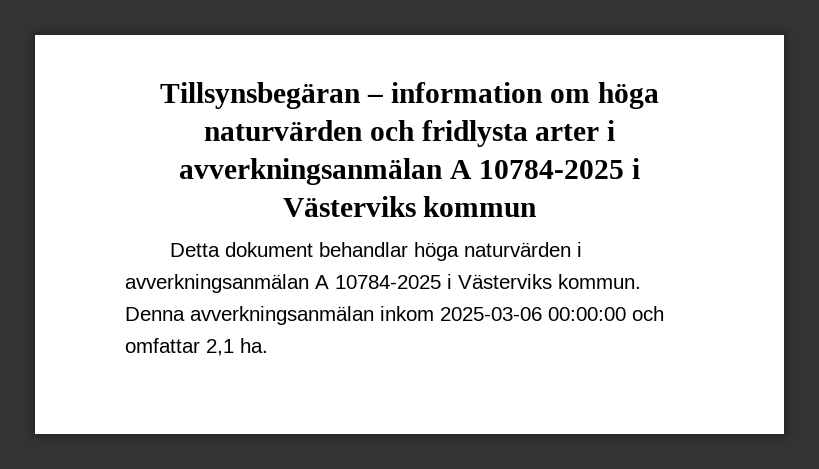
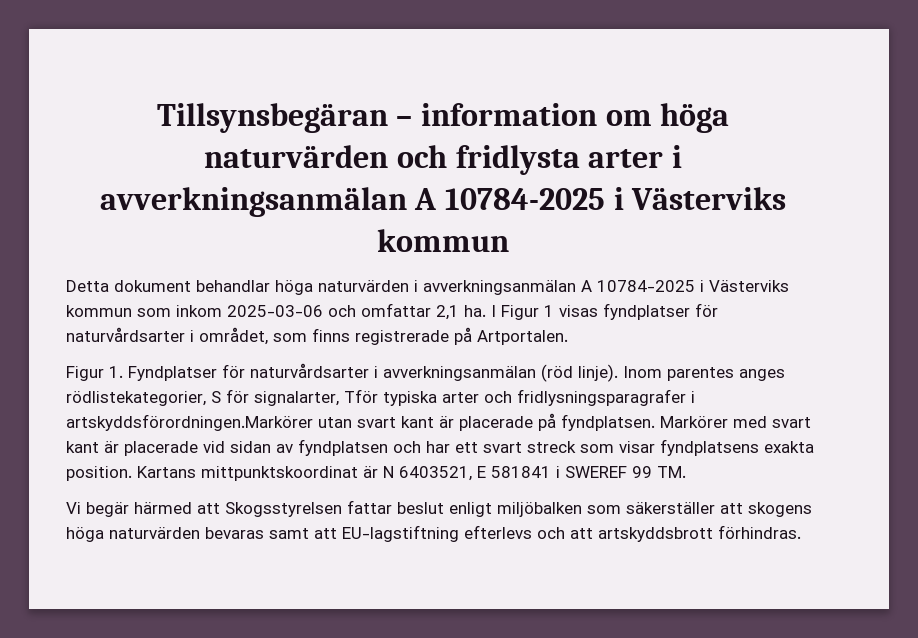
- Detta dokument behandlar höga naturvärden i avverkningsanmälan A 10784-2025 i Västerviks kommun. Denna avverkningsanmälan inkom 2025-03-06 00:00:00 och omfattar 2,1 ha.
+ Detta dokument behandlar höga naturvärden i avverkningsanmälan A 10784-2025 i Västerviks kommun som inkom 2025-03-06 och omfattar 2,1 ha.
+ I Figur 1 visas fyndplatser för naturvårdsarter i området, som finns registrerade på Artportalen.
+ Figur 1. Fyndplatser för naturvårdsarter i avverkningsanmälan (röd linje). Inom parentes anges rödlistekategorier, S för signalarter, Tför typiska arter och fridlysningsparagrafer i artskyddsförordningen.Markörer utan svart kant är placerade på fyndplatsen. Markörer med svart kant är placerade vid sidan av fyndplatsen och har ett svart streck som visar fyndplatsens exakta position. Kartans mittpunktskoordinat är N 6403521, E 581841 i SWEREF 99 TM.
+ Vi begär härmed att Skogsstyrelsen fattar beslut enligt miljöbalken som säkerställer att skogens höga naturvärden bevaras samt att EU-lagstiftning efterlevs och att artskyddsbrott förhindras.

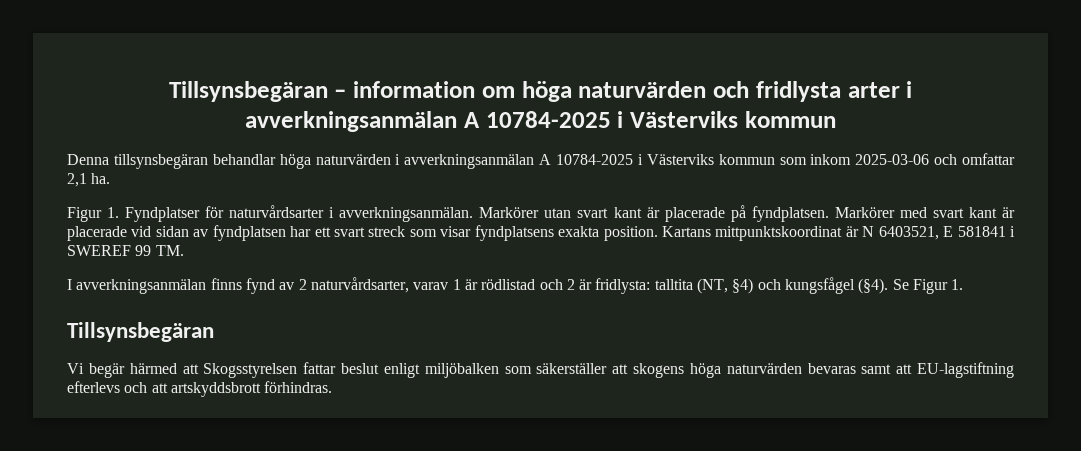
- Detta dokument behandlar höga naturvärden i avverkningsanmälan A 10784-2025 i Västerviks kommun som inkom 2025-03-06 och omfattar 2,1 ha. I Figur 1 visas fyndplatser för naturvårdsarter i området, som finns registrerade på Artportalen.
+ Denna tillsynsbegäran behandlar höga naturvärden i avverkningsanmälan A 10784-2025 i Västerviks kommun som inkom 2025-03-06 och omfattar 2,1 ha.
- Figur 1. Fyndplatser för naturvårdsarter i avverkningsanmälan (röd linje). Inom parentes anges rödlistekategorier, S för signalarter, Tför typiska arter och fridlysningsparagrafer i artskyddsförordningen.Markörer utan svart kant är placerade på fyndplatsen.
+ Figur 1. Fyndplatser för naturvårdsarter i avverkningsanmälan. Markörer utan svart kant är placerade på fyndplatsen.
- Markörer med svart kant är placerade vid sidan av fyndplatsen och har ett svart streck som visar fyndplatsens exakta position.
+ Markörer med svart kant är placerade vid sidan av fyndplatsen har ett svart streck som visar fyndplatsens exakta position.
+ I avverkningsanmälan finns fynd av 2 naturvårdsarter, varav 1 är rödlistad och 2 är fridlysta: talltita (NT, §4) och kungsfågel (§4). Se Figur 1.
+ Tillsynsbegäran

